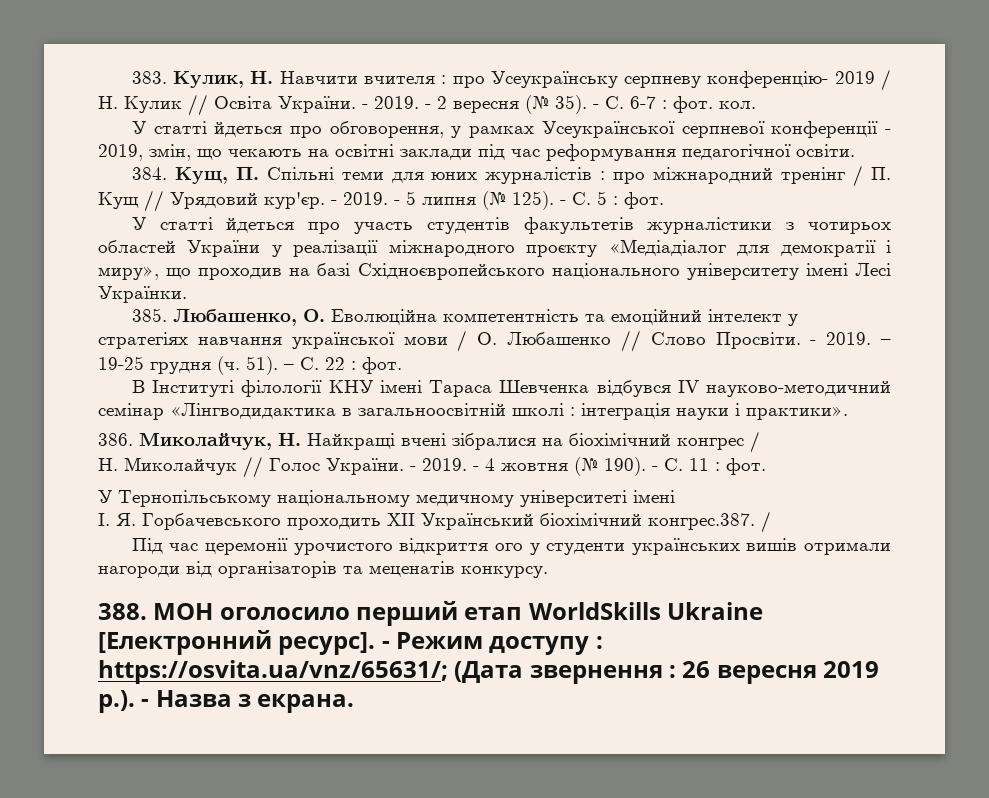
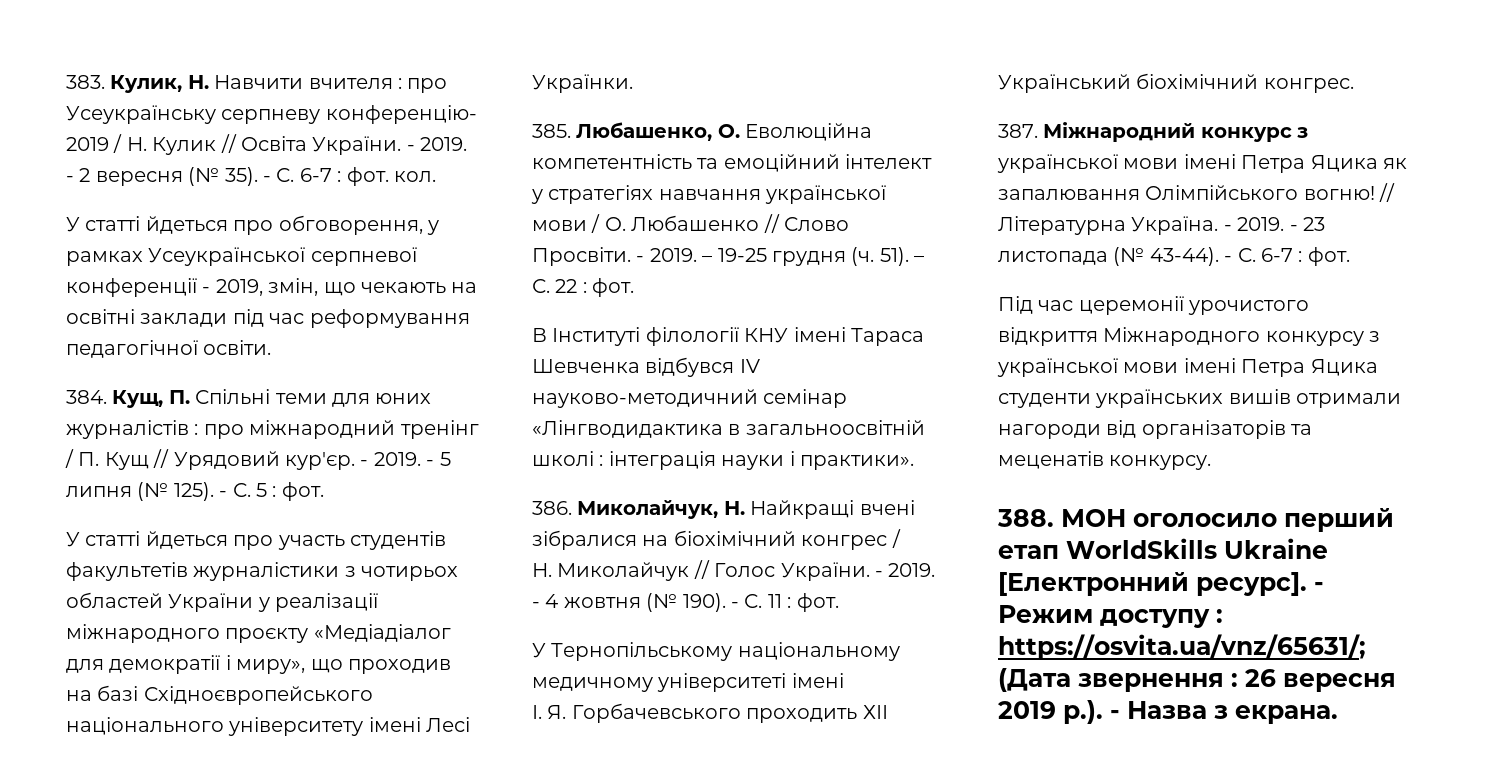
- І. Я. Горбачевського проходить ХІІ Український біохімічний конгрес.387. /
+ І. Я. Горбачевського проходить ХІІ Український біохімічний конгрес.
+ 387. Міжнародний конкурс з української мови імені Петра Яцика як запалювання Олімпійського вогню! // Літературна Україна. - 2019. - 23 листопада (№ 43-44). - С. 6-7 : фот.
- Під час церемонії урочистого відкриття ого у студенти українських вишів отримали нагороди від організаторів та меценатів конкурсу.
+ Під час церемонії урочистого відкриття Міжнародного конкурсу з української мови імені Петра Яцика студенти українських вишів отримали нагороди від організаторів та меценатів конкурсу.

